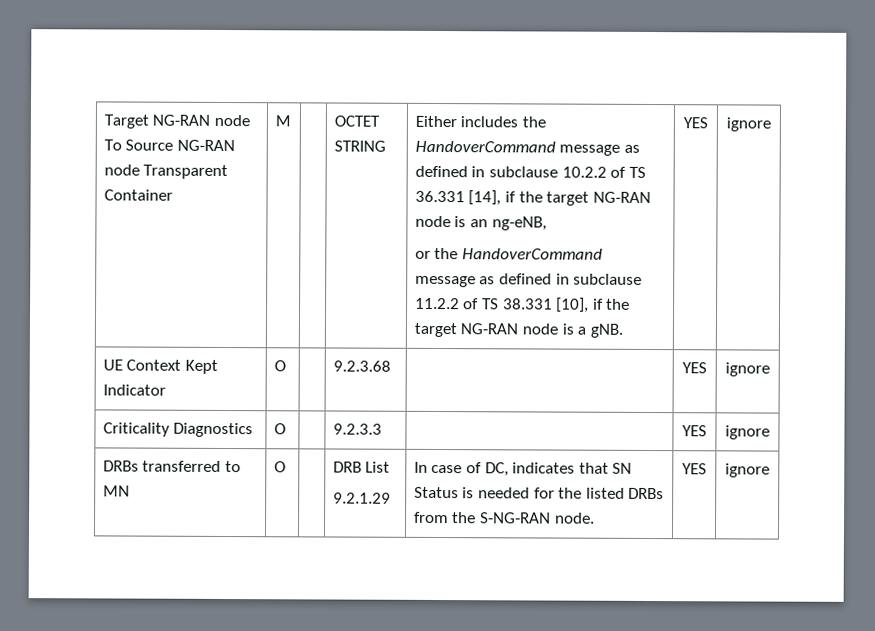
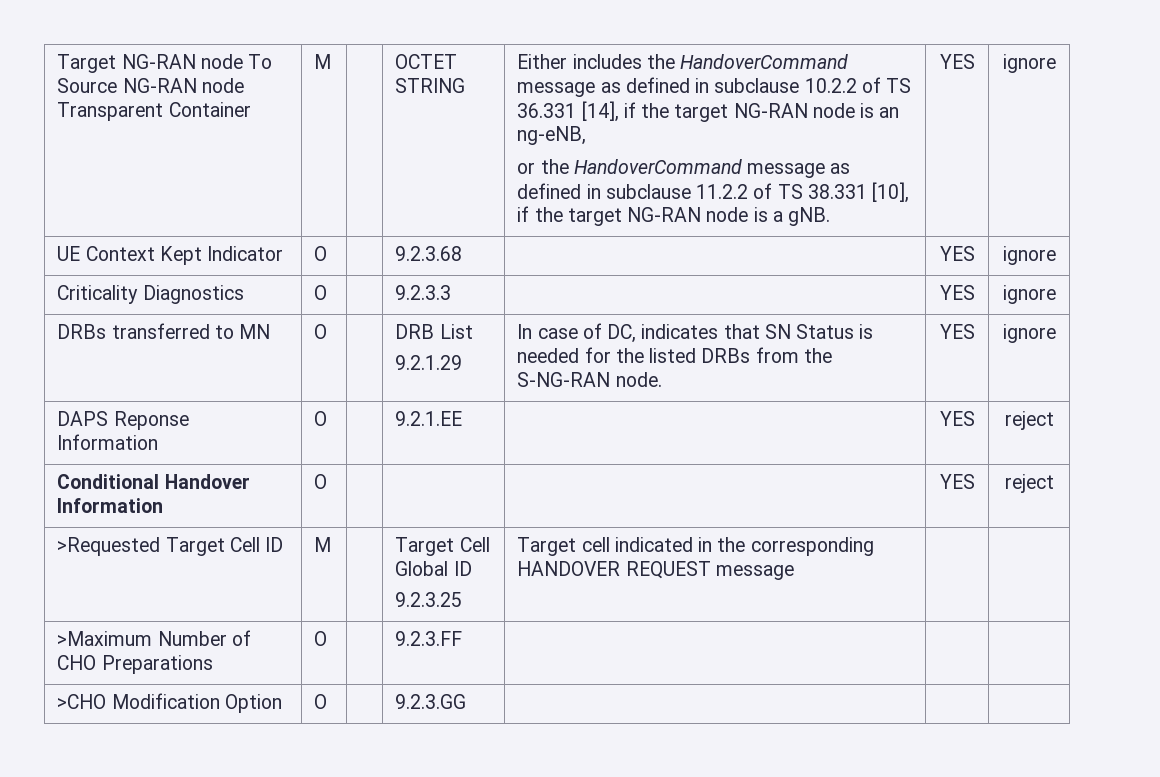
+ DAPS Reponse Information | O | | 9.2.1.EE | | YES | reject
+ Conditional Handover Information | O | | | | YES | reject
+ >Requested Target Cell ID | M | | Target Cell Global ID
+ 9.2.3.25 | Target cell indicated in the corresponding HANDOVER REQUEST message | |
+ >Maximum Number of CHO Preparations | O | | 9.2.3.FF | | |
+ >CHO Modification Option | O | | 9.2.3.GG | | |

